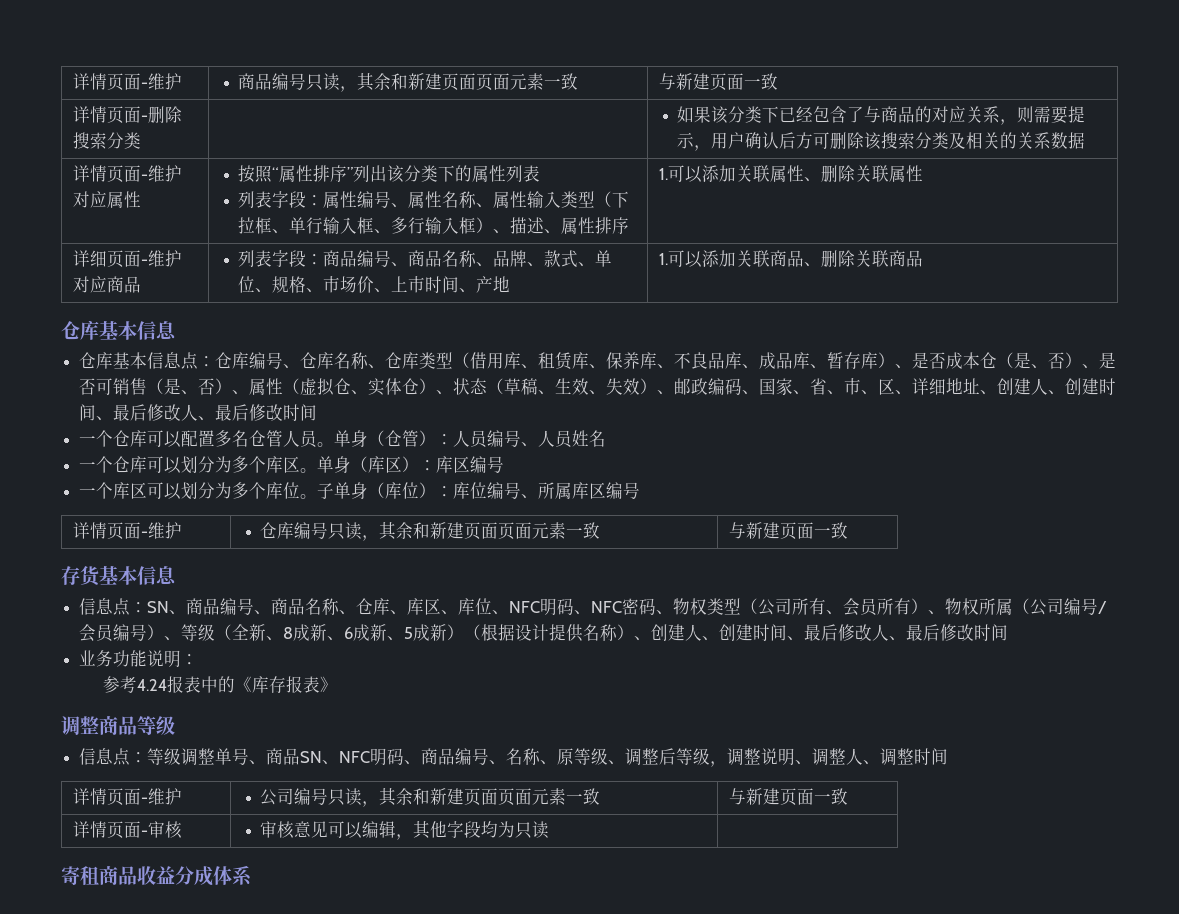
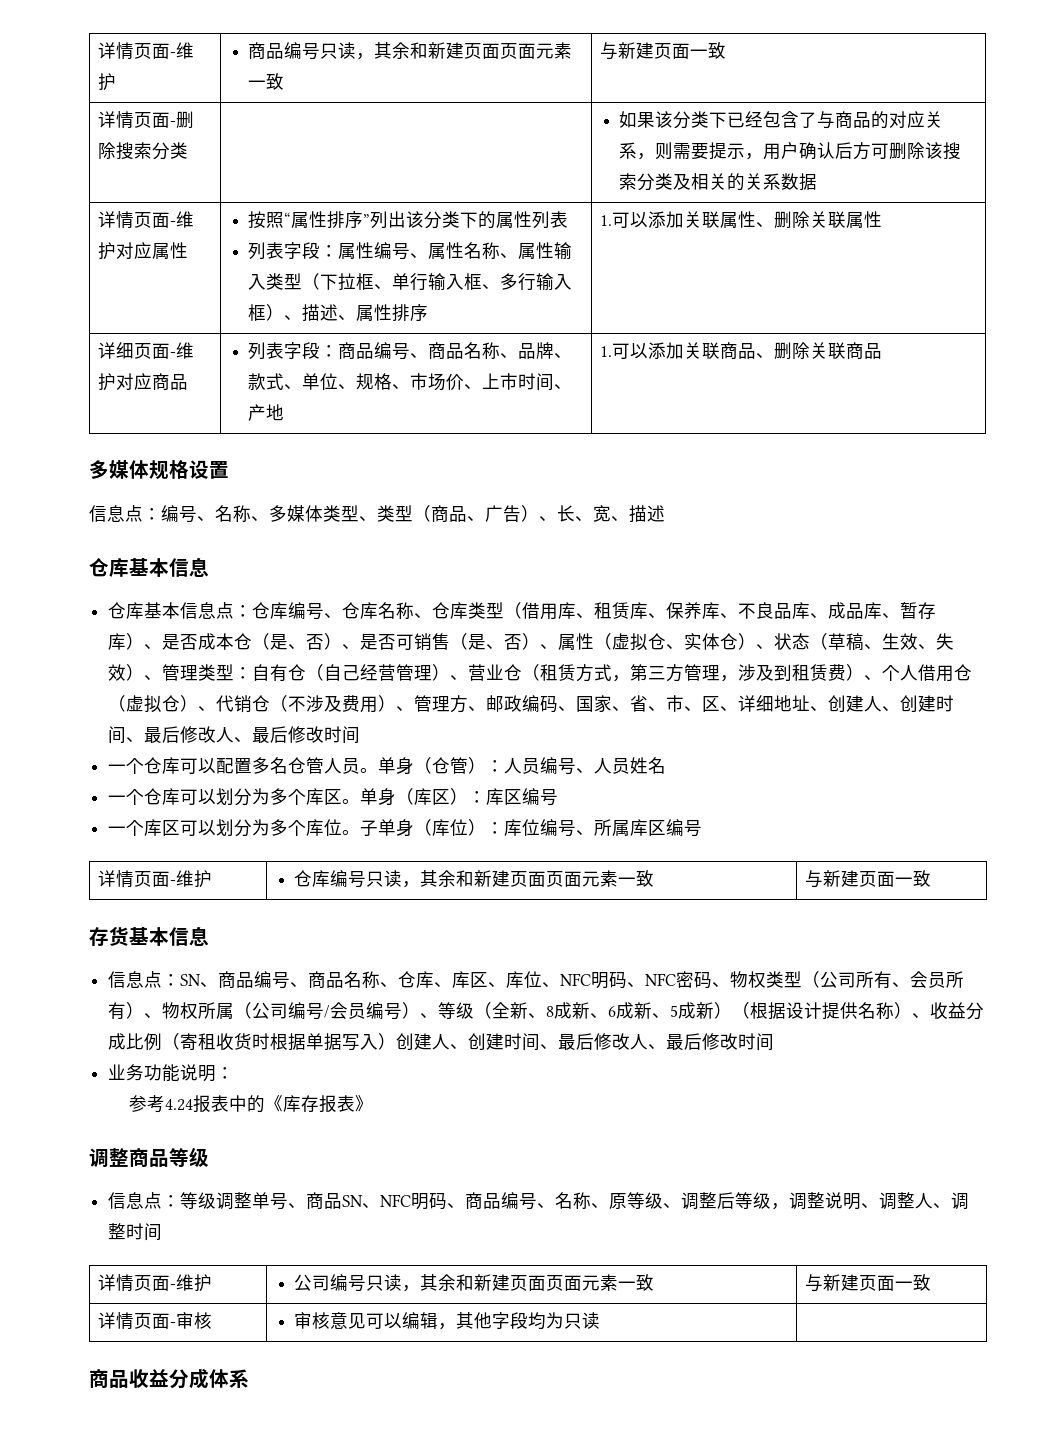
+ 多媒体规格设置
+ 信息点：编号、名称、多媒体类型、类型（商品、广告）、长、宽、描述
- 仓库编号、仓库名称、仓库类型（借用库、租赁库、保养库、不良品库、成品库、暂存库）、是否成本仓（是、否）、是否可销售（是、否）、属性（虚拟仓、实体仓）、状态（草稿、生效、失效）、邮政编码、国家、省、市、区、详细地址、创建人、创建时间、最后修改人、最后修改时间
+ 仓库编号、仓库名称、仓库类型（借用库、租赁库、保养库、不良品库、成品库、暂存库）、是否成本仓（是、否）、是否可销售（是、否）、属性（虚拟仓、实体仓）、状态（草稿、生效、失效）、管理类型：自有仓（自己经营管理）、营业仓（租赁方式，第三方管理，涉及到租赁费）、个人借用仓（虚拟仓）、代销仓（不涉及费用）、管理方、邮政编码、国家、省、市、区、详细地址、创建人、创建时间、最后修改人、最后修改时间
- SN、商品编号、商品名称、仓库、库区、库位、NFC明码、NFC密码、物权类型（公司所有、会员所有）、物权所属（公司编号/会员编号）、等级（全新、8成新、6成新、5成新）（根据设计提供名称）、创建人、创建时间、最后修改人、最后修改时间
+ SN、商品编号、商品名称、仓库、库区、库位、NFC明码、NFC密码、物权类型（公司所有、会员所有）、物权所属（公司编号/会员编号）、等级（全新、8成新、6成新、5成新）（根据设计提供名称）、收益分成比例（寄租收货时根据单据写入）创建人、创建时间、最后修改人、最后修改时间
- 寄租商品收益分成体系
+ 商品收益分成体系

